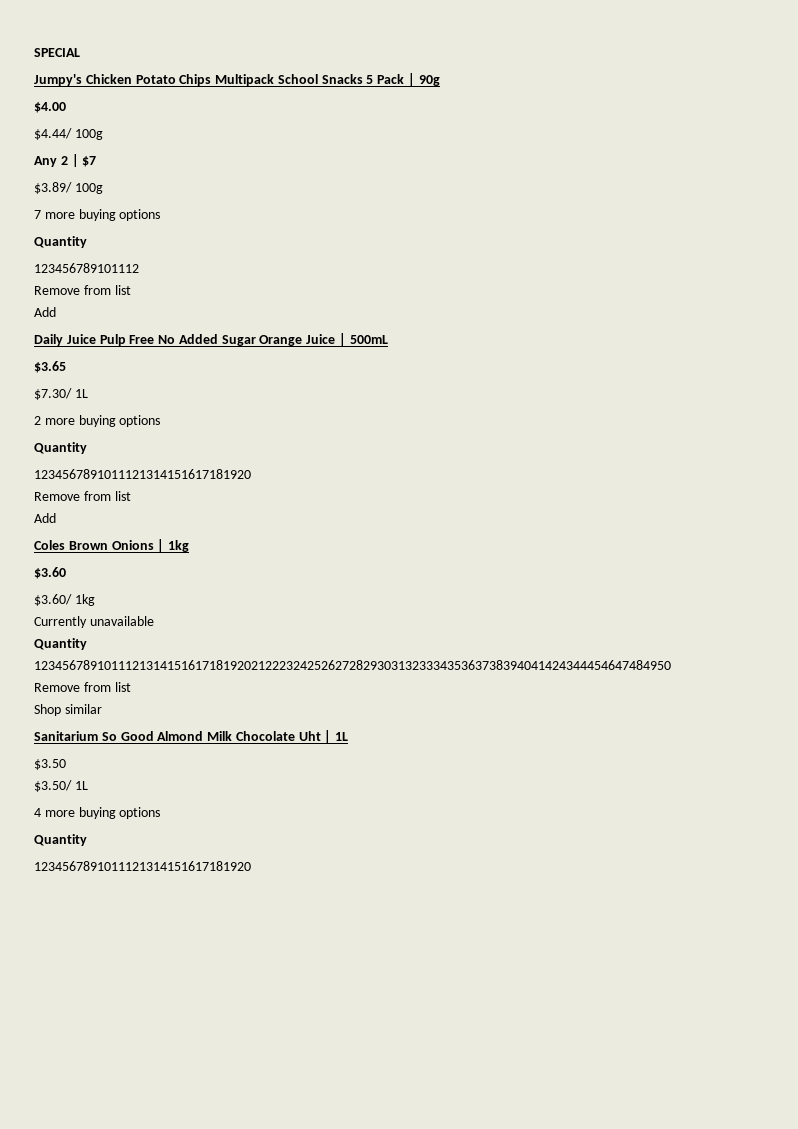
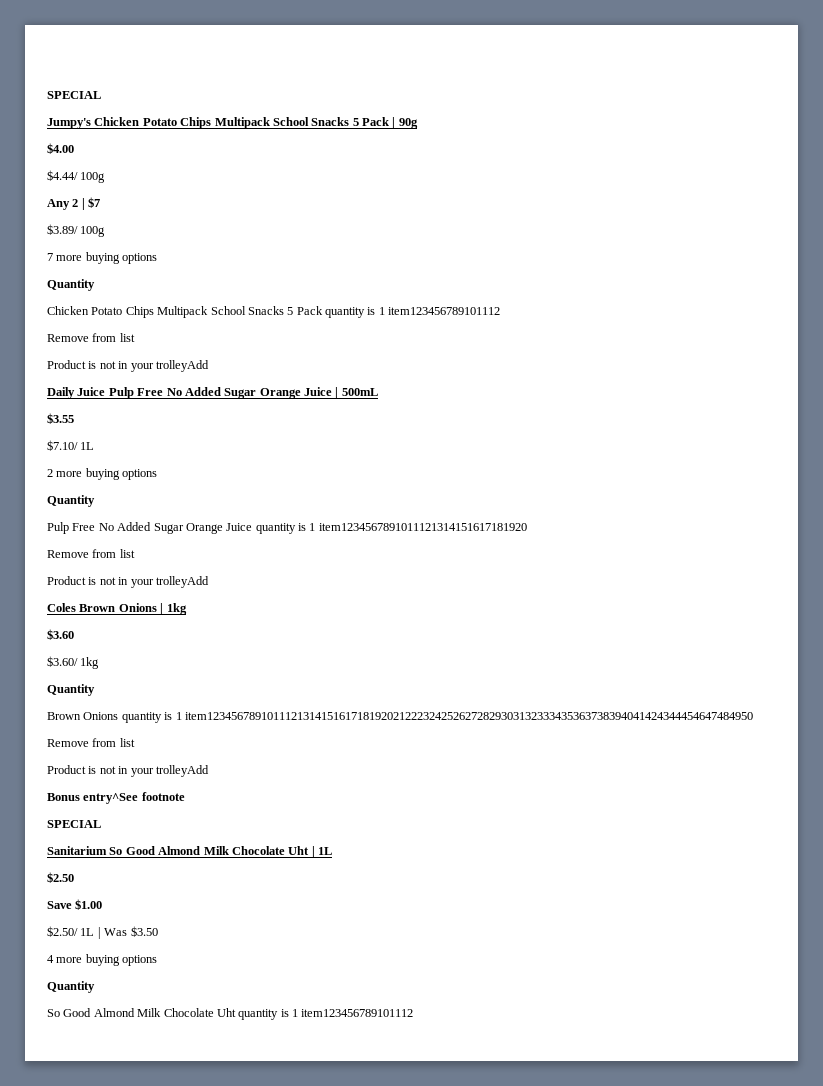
- 123456789101112
+ Chicken Potato Chips Multipack School Snacks 5 Pack quantity is 1 item123456789101112
  Remove from list
- Add
+ Product is not in your trolleyAdd
- $3.65
- $7.30/ 1L
+ $3.55
+ $7.10/ 1L
  2 more buying options
  Quantity
- 1234567891011121314151617181920
+ Pulp Free No Added Sugar Orange Juice quantity is 1 item1234567891011121314151617181920
  Remove from list
- Add
+ Product is not in your trolleyAdd
  $3.60/ 1kg
- Currently unavailable
  Quantity
- 1234567891011121314151617181920212223242526272829303132333435363738394041424344454647484950
+ Brown Onions quantity is 1 item1234567891011121314151617181920212223242526272829303132333435363738394041424344454647484950
  Remove from list
- Shop similar
+ Product is not in your trolleyAdd
+ Bonus entry^See footnote
+ SPECIAL
- $3.50
+ $2.50
+ Save $1.00
+ $2.50/ 1L | Was $3.50
- $3.50/ 1L
  4 more buying options
  Quantity
- 1234567891011121314151617181920
+ So Good Almond Milk Chocolate Uht quantity is 1 item123456789101112

